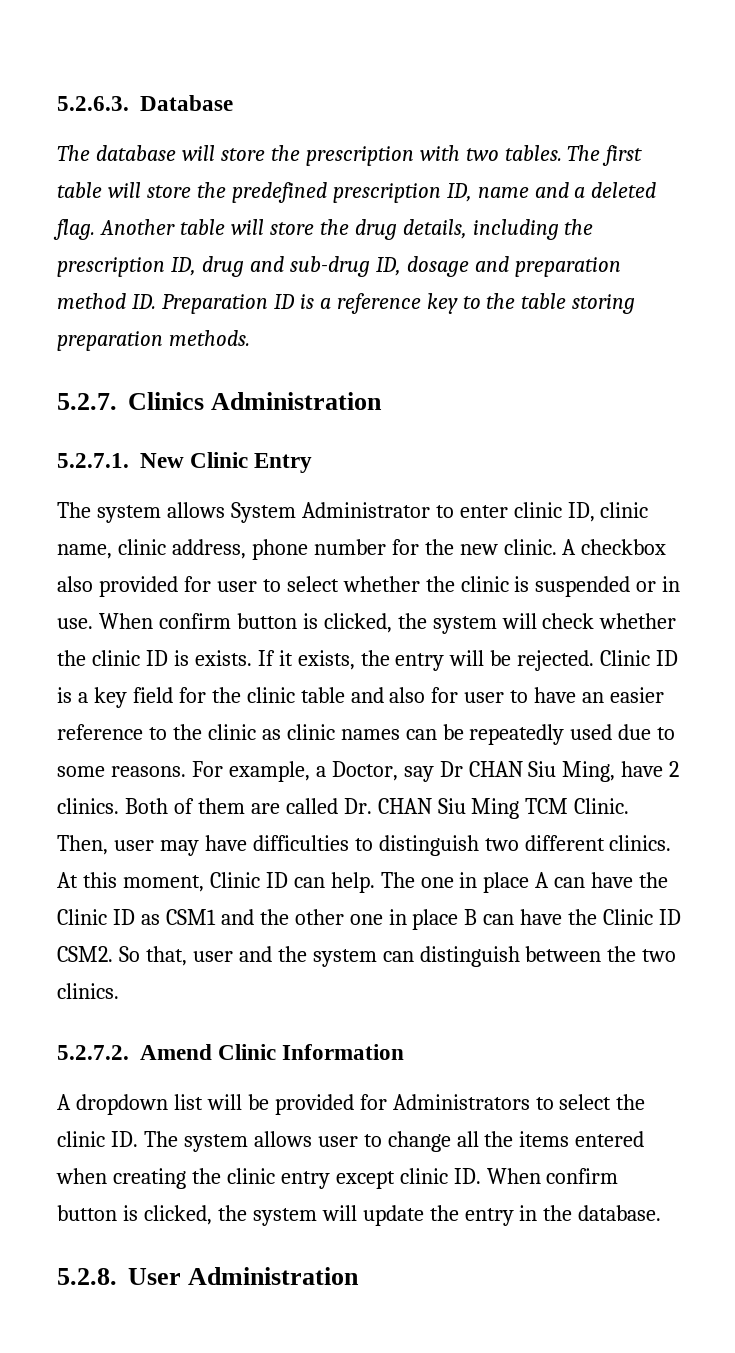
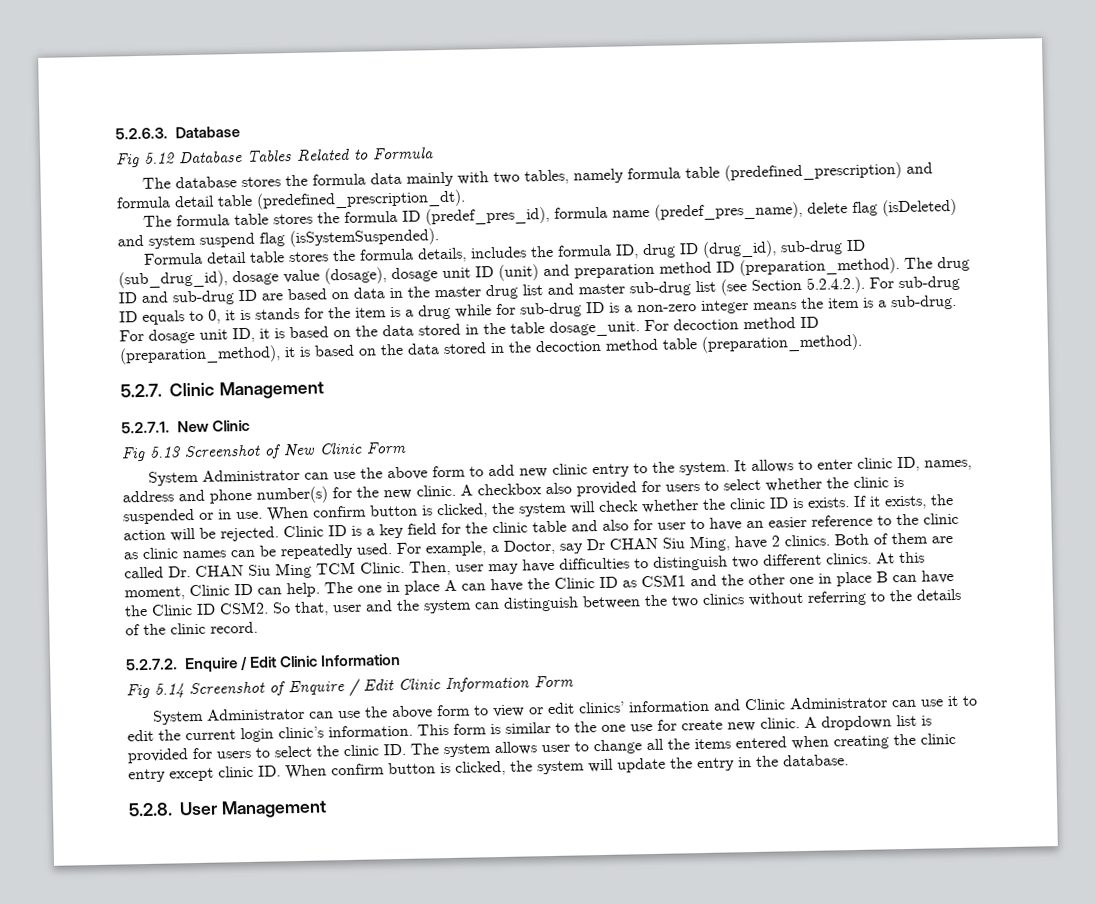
- The database will store the prescription with two tables. The first table will store the predefined prescription ID, name and a deleted flag. Another table will store the drug details, including the prescription ID, drug and sub-drug ID, dosage and preparation method ID. Preparation ID is a reference key to the table storing preparation methods.
+ Fig 5.12 Database Tables Related to Formula
+ The database stores the formula data mainly with two tables, namely formula table (predefined_prescription) and formula detail table (predefined_prescription_dt).
+ The formula table stores the formula ID (predef_pres_id), formula name (predef_pres_name), delete flag (isDeleted) and system suspend flag (isSystemSuspended).
+ Formula detail table stores the formula details, includes the formula ID, drug ID (drug_id), sub-drug ID (sub_drug_id), dosage value (dosage), dosage unit ID (unit) and preparation method ID (preparation_method). The drug ID and sub-drug ID are based on data in the master drug list and master sub-drug list (see Section 5.2.4.2.). For sub-drug ID equals to 0, it is stands for the item is a drug while for sub-drug ID is a non-zero integer means the item is a sub-drug. For dosage unit ID, it is based on the data stored in the table dosage_unit. For decoction method ID (preparation_method), it is based on the data stored in the decoction method table (preparation_method).
- 5.2.7. Clinics Administration
+ 5.2.7. Clinic Management
- 5.2.7.1. New Clinic Entry
- The system allows System Administrator to enter clinic ID, clinic name, clinic address, phone number for the new clinic.
+ 5.2.7.1. New Clinic
+ Fig 5.13 Screenshot of New Clinic Form
+ System Administrator can use the above form to add new clinic entry to the system. It allows to enter clinic ID, names, address and phone number(s) for the new clinic.
- A checkbox also provided for user to select whether the clinic is suspended or in use.
+ A checkbox also provided for users to select whether the clinic is suspended or in use.
- If it exists, the entry will be rejected.
+ If it exists, the action will be rejected.
- Clinic ID is a key field for the clinic table and also for user to have an easier reference to the clinic as clinic names can be repeatedly used due to some reasons.
+ Clinic ID is a key field for the clinic table and also for user to have an easier reference to the clinic as clinic names can be repeatedly used.
- So that, user and the system can distinguish between the two clinics.
- 5.2.7.2. Amend Clinic Information
- A dropdown list will be provided for Administrators to select the clinic ID. The system allows user to change all the items entered when creating the clinic entry except clinic ID. When confirm button is clicked, the system will update the entry in the database.
+ So that, user and the system can distinguish between the two clinics without referring to the details of the clinic record.
+ 5.2.7.2. Enquire / Edit Clinic Information
+ Fig 5.14 Screenshot of Enquire / Edit Clinic Information Form
+ System Administrator can use the above form to view or edit clinics’ information and Clinic Administrator can use it to edit the current login clinic’s information. This form is similar to the one use for create new clinic. A dropdown list is provided for users to select the clinic ID. The system allows user to change all the items entered when creating the clinic entry except clinic ID. When confirm button is clicked, the system will update the entry in the database.
- 5.2.8. User Administration
+ 5.2.8. User Management

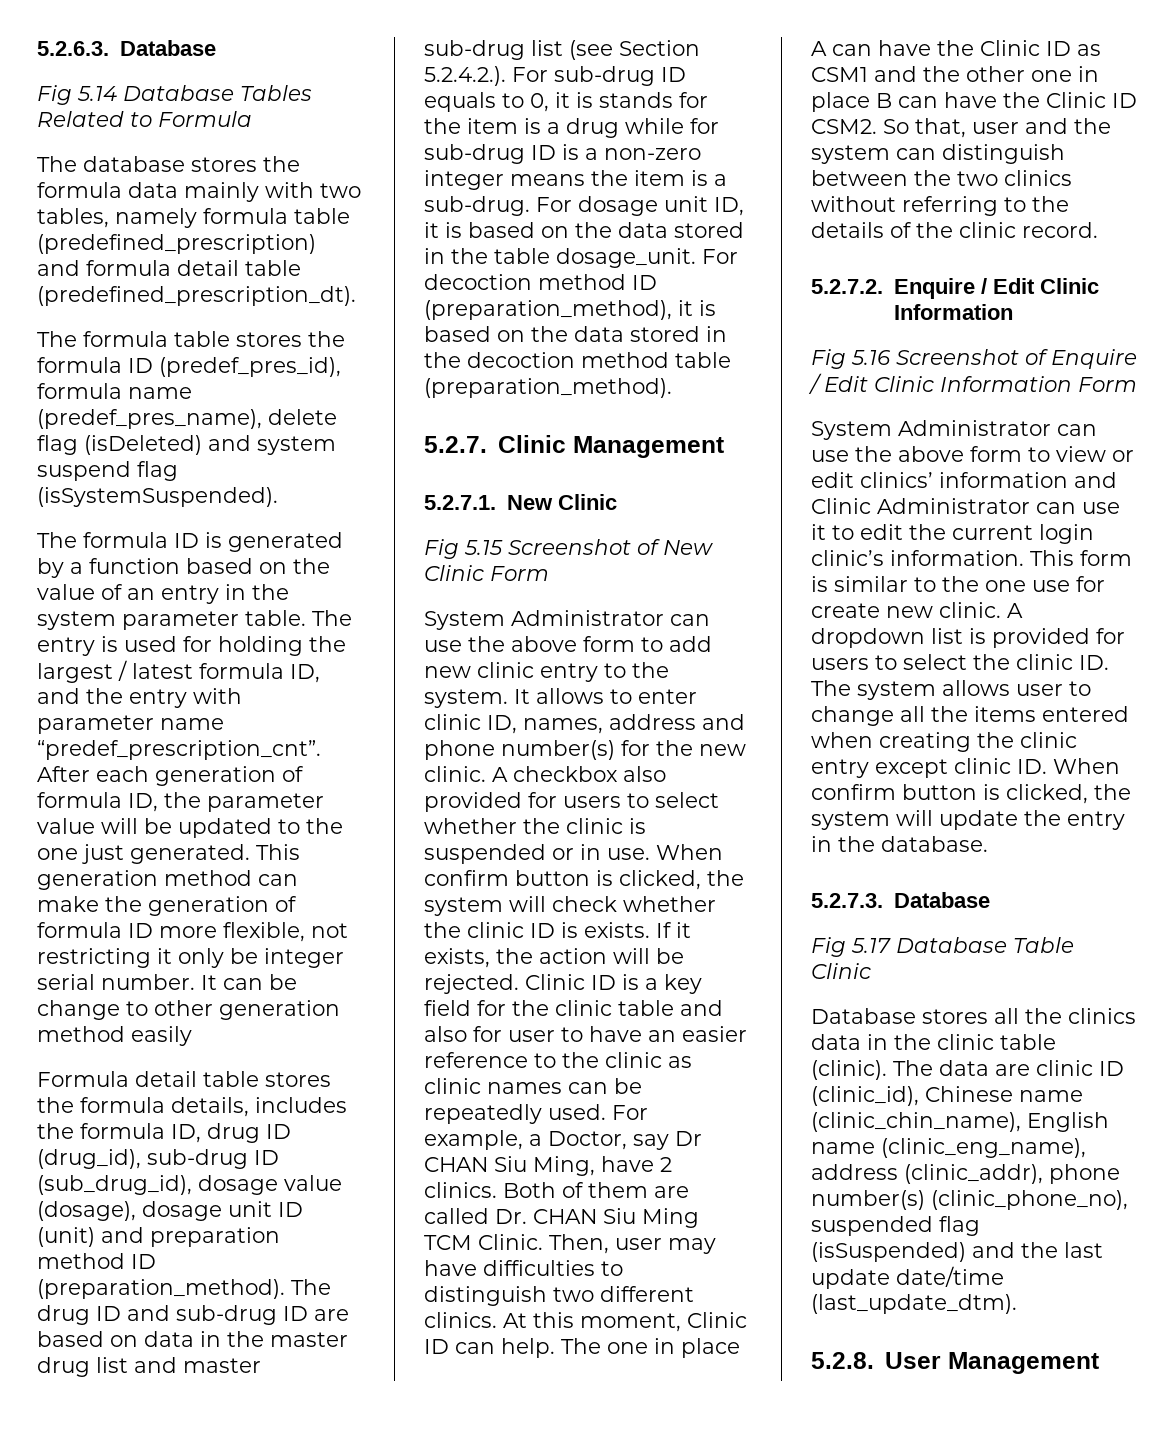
- Fig 5.12 Database Tables Related to Formula
+ Fig 5.14 Database Tables Related to Formula
+ The formula ID is generated by a function based on the value of an entry in the system parameter table. The entry is used for holding the largest / latest formula ID, and the entry with parameter name “predef_prescription_cnt”. After each generation of formula ID, the parameter value will be updated to the one just generated. This generation method can make the generation of formula ID more flexible, not restricting it only be integer serial number. It can be change to other generation method easily
- Fig 5.13 Screenshot of New Clinic Form
+ Fig 5.15 Screenshot of New Clinic Form
- Fig 5.14 Screenshot of Enquire / Edit Clinic Information Form
+ Fig 5.16 Screenshot of Enquire / Edit Clinic Information Form
+ 5.2.7.3. Database
+ Fig 5.17 Database Table Clinic
+ Database stores all the clinics data in the clinic table (clinic). The data are clinic ID (clinic_id), Chinese name (clinic_chin_name), English name (clinic_eng_name), address (clinic_addr), phone number(s) (clinic_phone_no), suspended flag (isSuspended) and the last update date/time (last_update_dtm).

